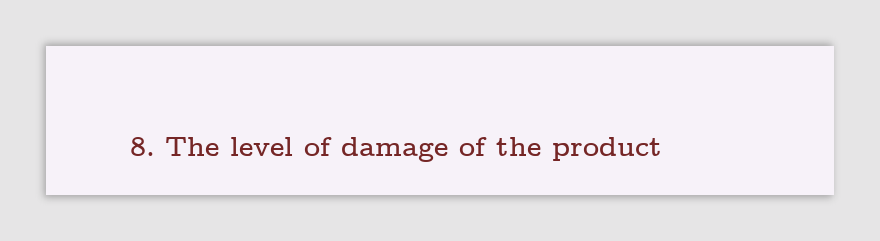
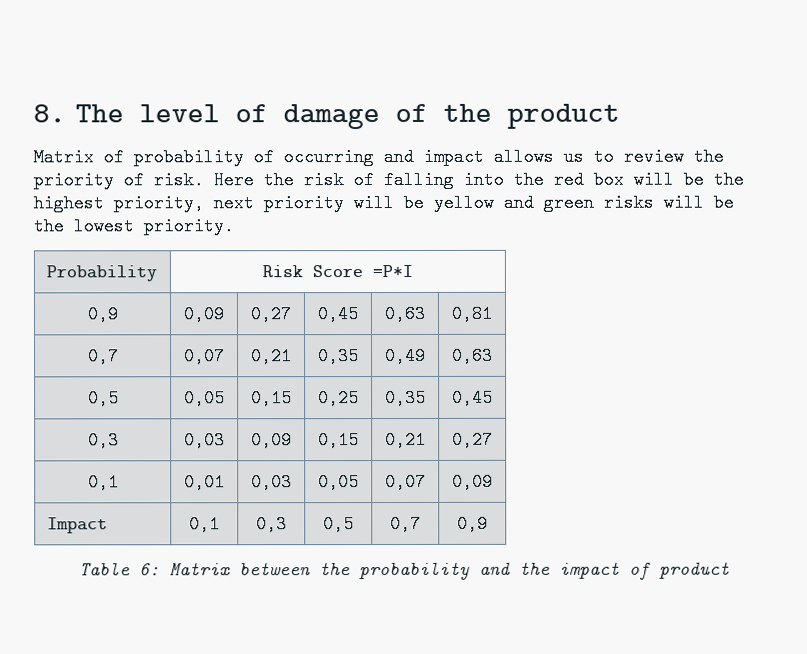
+ Matrix of probability of occurring and impact allows us to review the priority of risk. Here the risk of falling into the red box will be the highest priority, next priority will be yellow and green risks will be the lowest priority.
+ Probability | Risk Score =P*I
+ 0,9 | 0,09 | 0,27 | 0,45 | 0,63 | 0,81
+ 0,7 | 0,07 | 0,21 | 0,35 | 0,49 | 0,63
+ 0,5 | 0,05 | 0,15 | 0,25 | 0,35 | 0,45
+ 0,3 | 0,03 | 0,09 | 0,15 | 0,21 | 0,27
+ 0,1 | 0,01 | 0,03 | 0,05 | 0,07 | 0,09
+ Impact | 0,1 | 0,3 | 0,5 | 0,7 | 0,9
+ Table 6: Matrix between the probability and the impact of product

